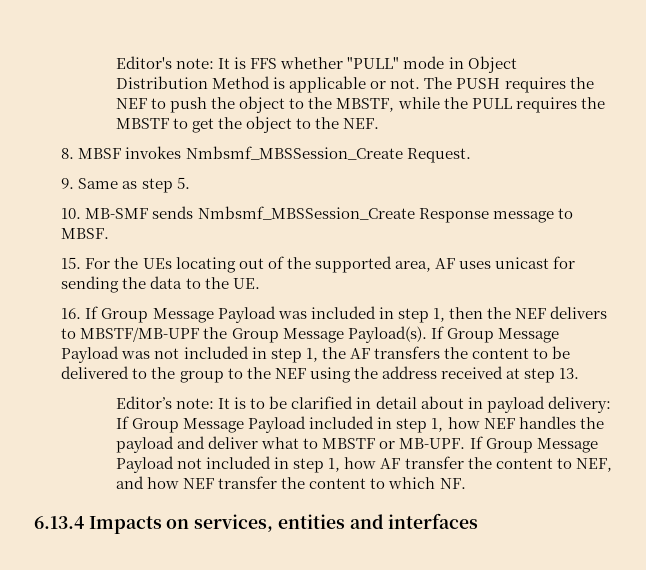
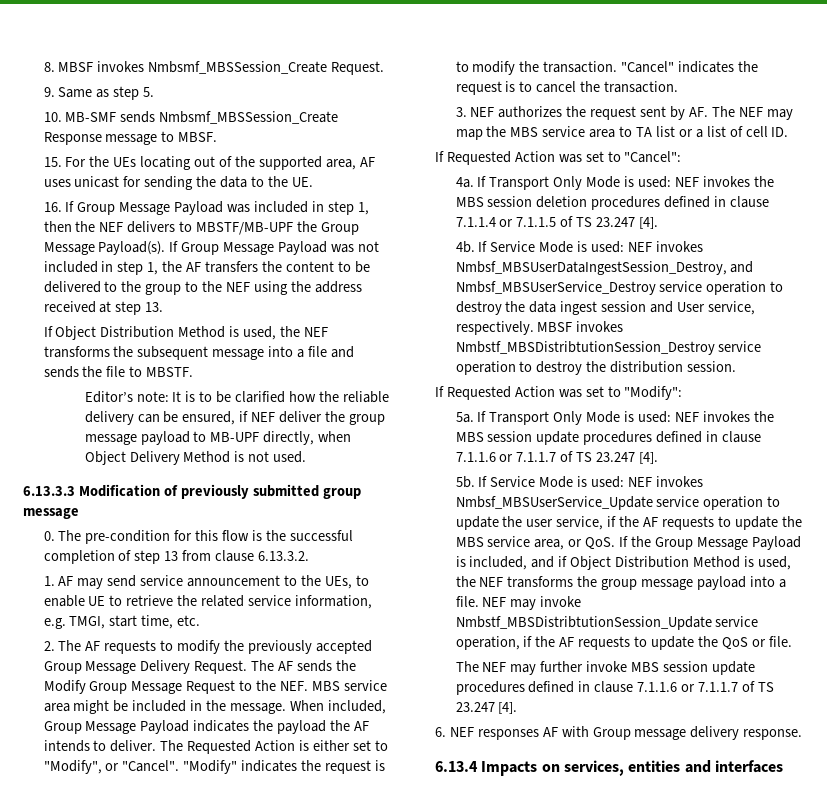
- Editor's note: It is FFS whether "PULL" mode in Object Distribution Method is applicable or not. The PUSH requires the NEF to push the object to the MBSTF, while the PULL requires the MBSTF to get the object to the NEF.
+ If Object Distribution Method is used, the NEF transforms the subsequent message into a file and sends the file to MBSTF.
- Editor’s note: It is to be clarified in detail about in payload delivery: If Group Message Payload included in step 1, how NEF handles the payload and deliver what to MBSTF or MB-UPF. If Group Message Payload not included in step 1, how AF transfer the content to NEF, and how NEF transfer the content to which NF.
+ Editor’s note: It is to be clarified how the reliable delivery can be ensured, if NEF deliver the group message payload to MB-UPF directly, when Object Delivery Method is not used.
+ 6.13.3.3 Modification of previously submitted group message
+ 0. The pre-condition for this flow is the successful completion of step 13 from clause 6.13.3.2.
+ 1. AF may send service announcement to the UEs, to enable UE to retrieve the related service information, e.g. TMGI, start time, etc.
+ 2. The AF requests to modify the previously accepted Group Message Delivery Request. The AF sends the Modify Group Message Request to the NEF. MBS service area might be included in the message. When included, Group Message Payload indicates the payload the AF intends to deliver. The Requested Action is either set to "Modify", or "Cancel". "Modify" indicates the request is to modify the transaction. "Cancel" indicates the request is to cancel the transaction.
+ 3. NEF authorizes the request sent by AF. The NEF may map the MBS service area to TA list or a list of cell ID.
+ If Requested Action was set to "Cancel":
+ 4a. If Transport Only Mode is used: NEF invokes the MBS session deletion procedures defined in clause 7.1.1.4 or 7.1.1.5 of TS 23.247 [4].
+ 4b. If Service Mode is used: NEF invokes Nmbsf_MBSUserDataIngestSession_Destroy, and Nmbsf_MBSUserService_Destroy service operation to destroy the data ingest session and User service, respectively. MBSF invokes Nmbstf_MBSDistribtutionSession_Destroy service operation to destroy the distribution session.
+ If Requested Action was set to "Modify":
+ 5a. If Transport Only Mode is used: NEF invokes the MBS session update procedures defined in clause 7.1.1.6 or 7.1.1.7 of TS 23.247 [4].
+ 5b. If Service Mode is used: NEF invokes Nmbsf_MBSUserService_Update service operation to update the user service, if the AF requests to update the MBS service area, or QoS. If the Group Message Payload is included, and if Object Distribution Method is used, the NEF transforms the group message payload into a file. NEF may invoke Nmbstf_MBSDistribtutionSession_Update service operation, if the AF requests to update the QoS or file.
+ The NEF may further invoke MBS session update procedures defined in clause 7.1.1.6 or 7.1.1.7 of TS 23.247 [4].
+ 6. NEF responses AF with Group message delivery response.

